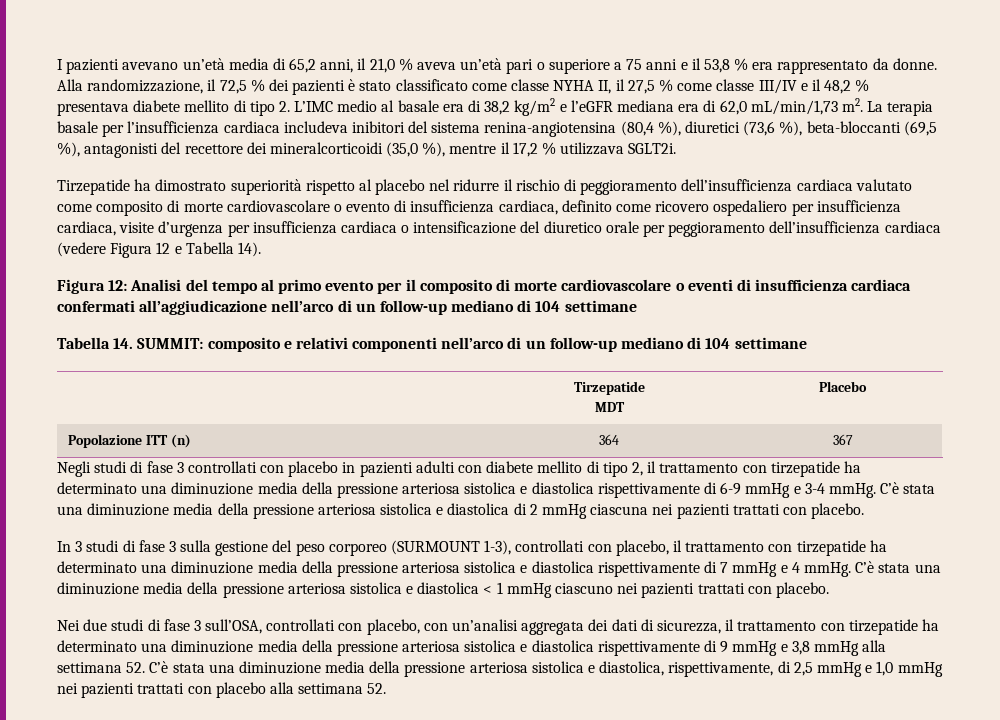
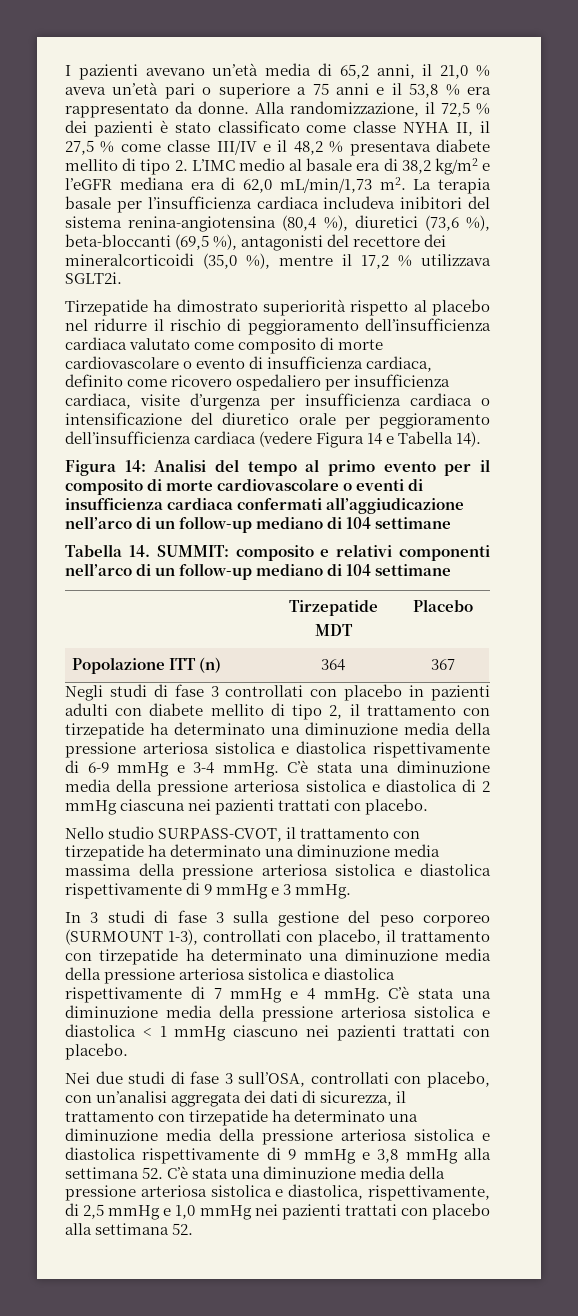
- Tirzepatide ha dimostrato superiorità rispetto al placebo nel ridurre il rischio di peggioramento dell’insufficienza cardiaca valutato come composito di morte cardiovascolare o evento di insufficienza cardiaca, definito come ricovero ospedaliero per insufficienza cardiaca, visite d’urgenza per insufficienza cardiaca o intensificazione del diuretico orale per peggioramento dell’insufficienza cardiaca (vedere Figura 12 e Tabella 14).
+ Tirzepatide ha dimostrato superiorità rispetto al placebo nel ridurre il rischio di peggioramento dell’insufficienza cardiaca valutato come composito di morte cardiovascolare o evento di insufficienza cardiaca, definito come ricovero ospedaliero per insufficienza cardiaca, visite d’urgenza per insufficienza cardiaca o intensificazione del diuretico orale per peggioramento dell’insufficienza cardiaca (vedere Figura 14 e Tabella 14).
- Figura 12: Analisi del tempo al primo evento per il composito di morte cardiovascolare o eventi di insufficienza cardiaca confermati all’aggiudicazione nell’arco di un follow-up mediano di 104 settimane
+ Figura 14: Analisi del tempo al primo evento per il composito di morte cardiovascolare o eventi di insufficienza cardiaca confermati all’aggiudicazione nell’arco di un follow-up mediano di 104 settimane
+ Nello studio SURPASS-CVOT, il trattamento con tirzepatide ha determinato una diminuzione media massima della pressione arteriosa sistolica e diastolica rispettivamente di 9 mmHg e 3 mmHg.

